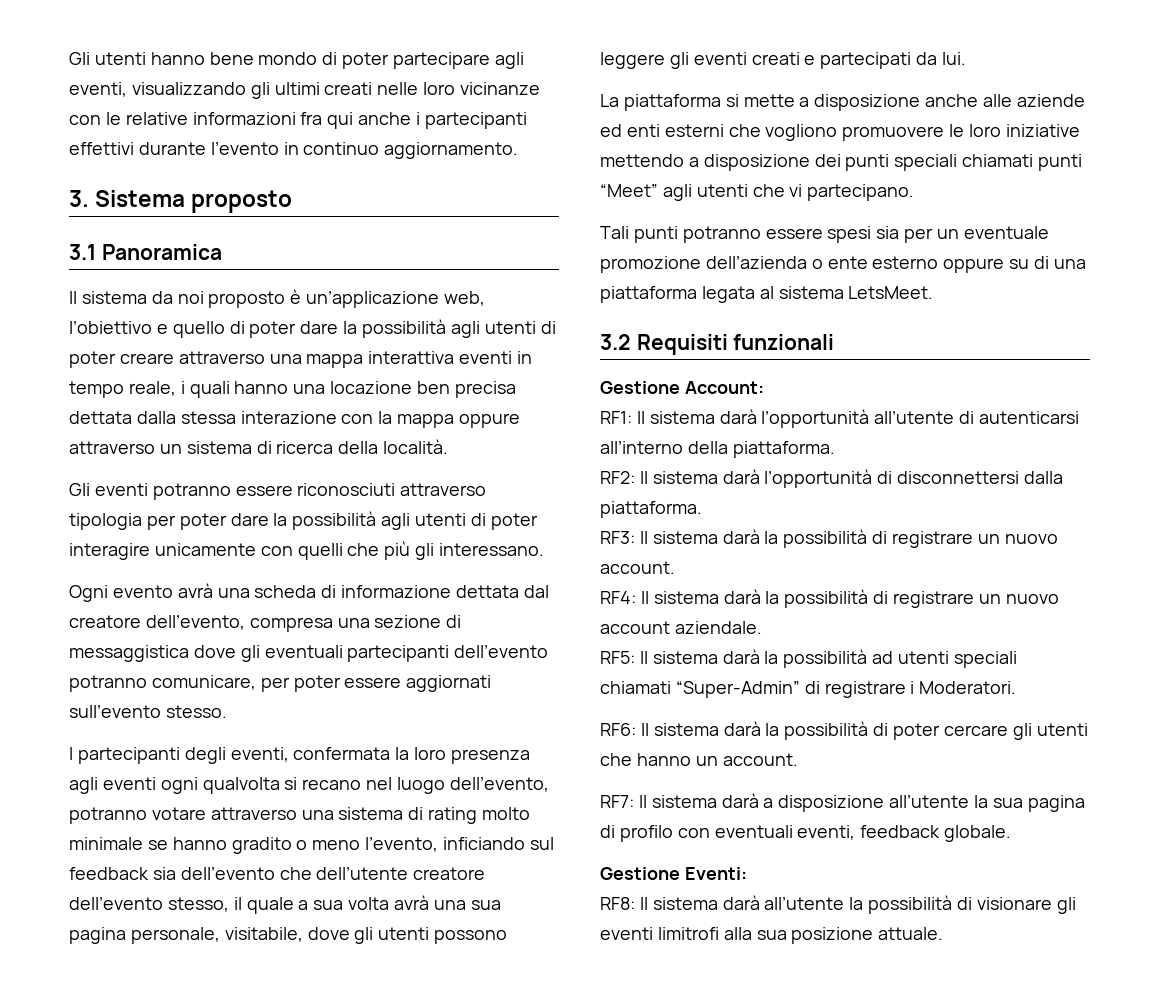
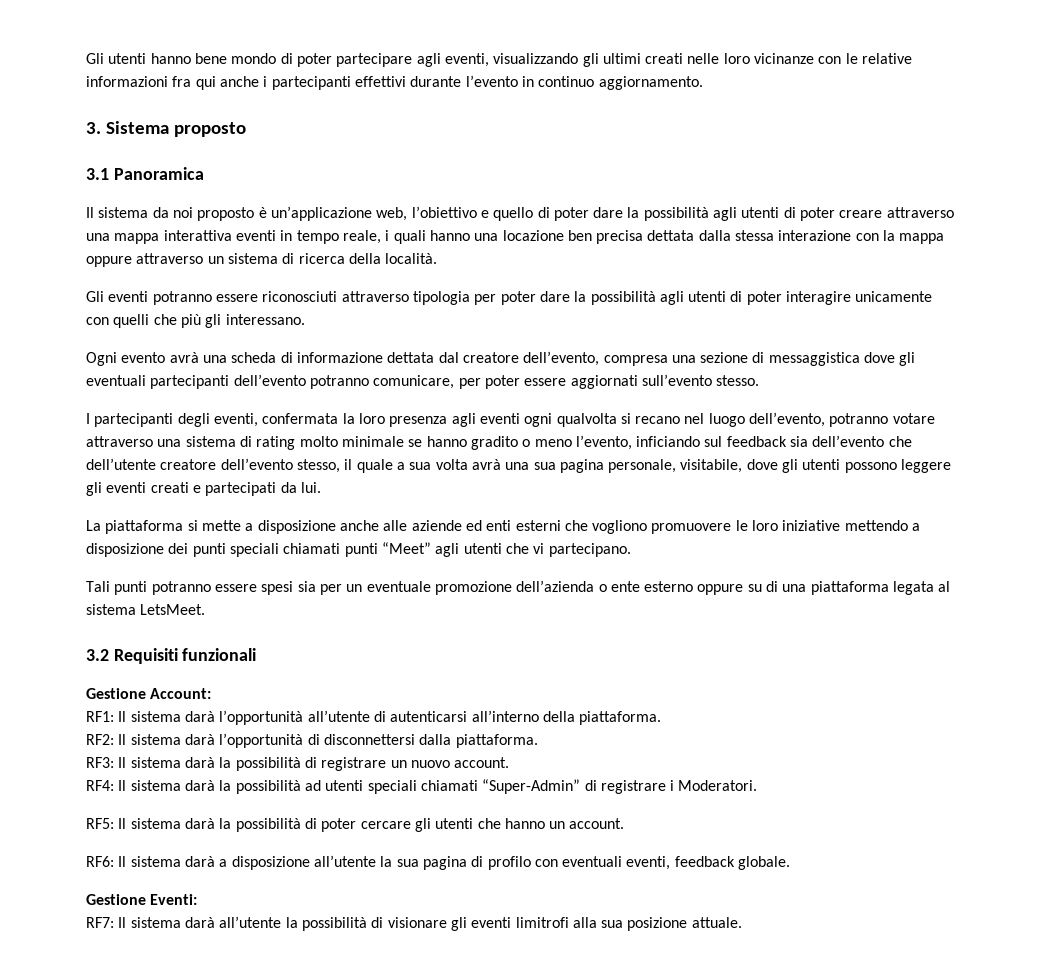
- RF4: Il sistema darà la possibilità di registrare un nuovo account aziendale.
- RF5: Il sistema darà la possibilità ad utenti speciali chiamati “Super-Admin” di registrare i Moderatori.
+ RF4: Il sistema darà la possibilità ad utenti speciali chiamati “Super-Admin” di registrare i Moderatori.
- RF6: Il sistema darà la possibilità di poter cercare gli utenti che hanno un account.
+ RF5: Il sistema darà la possibilità di poter cercare gli utenti che hanno un account.
- RF7: Il sistema darà a disposizione all’utente la sua pagina di profilo con eventuali eventi, feedback globale.
+ RF6: Il sistema darà a disposizione all’utente la sua pagina di profilo con eventuali eventi, feedback globale.
- RF8: Il sistema darà all’utente la possibilità di visionare gli eventi limitrofi alla sua posizione attuale.
+ RF7: Il sistema darà all’utente la possibilità di visionare gli eventi limitrofi alla sua posizione attuale.

